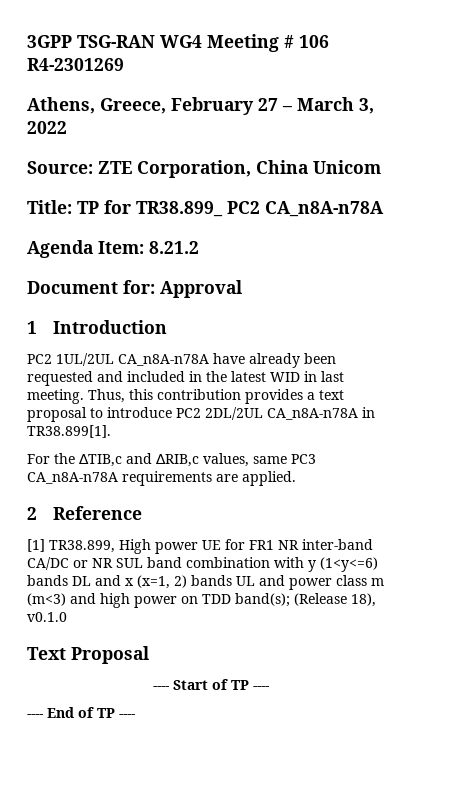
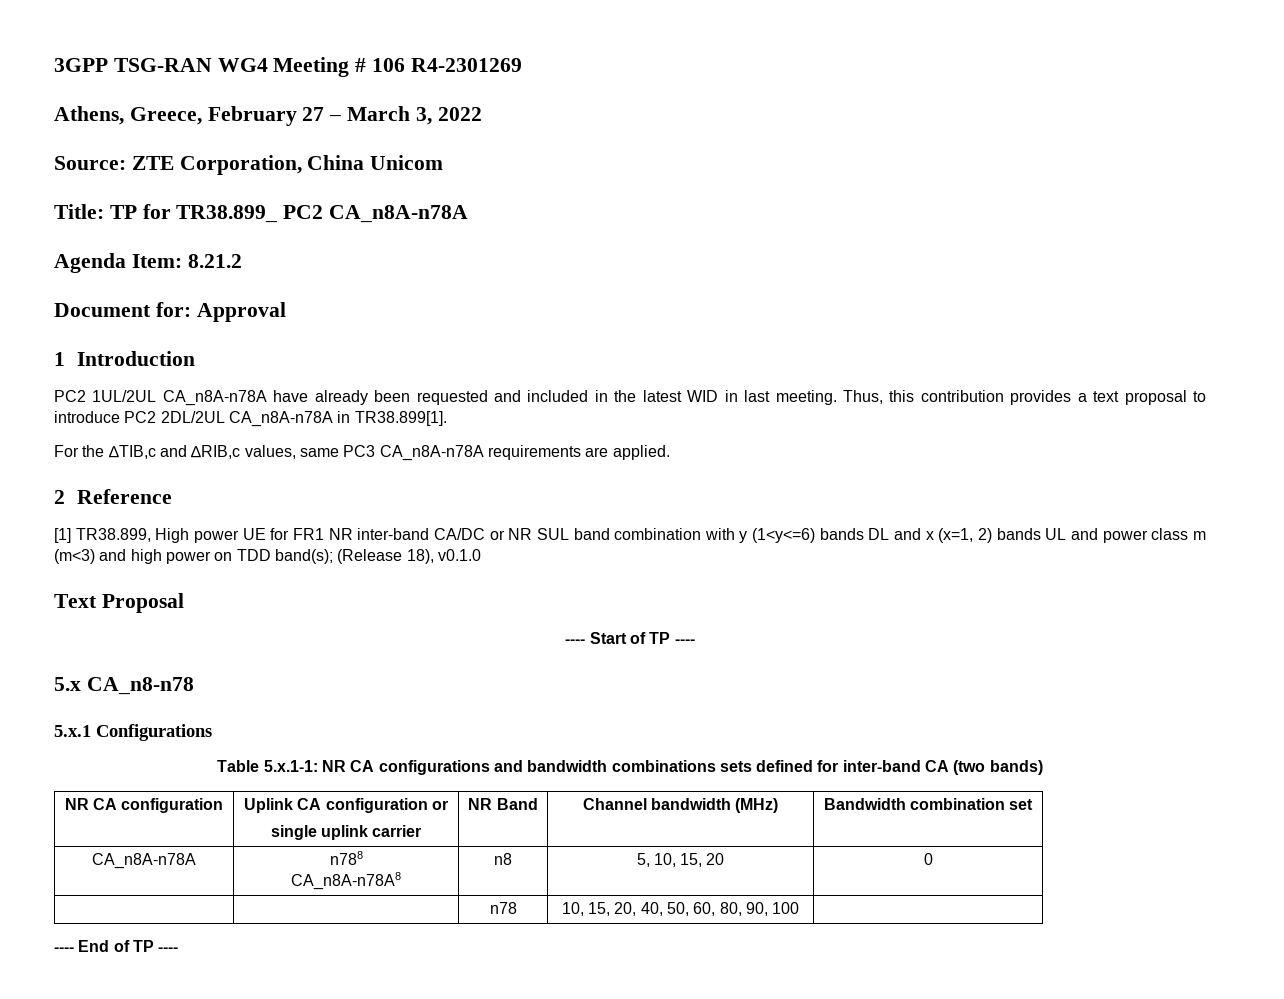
+ 5.x CA_n8-n78
+ 5.x.1 Configurations
+ Table 5.x.1-1: NR CA configurations and bandwidth combinations sets defined for inter-band CA (two bands)
+ NR CA configuration | Uplink CA configuration or
+ single uplink carrier | NR Band | Channel bandwidth (MHz) | Bandwidth combination set
+ CA_n8A-n78A | n788
+ CA_n8A-n78A8 | n8 | 5, 10, 15, 20 | 0
+ | | n78 | 10, 15, 20, 40, 50, 60, 80, 90, 100 |

